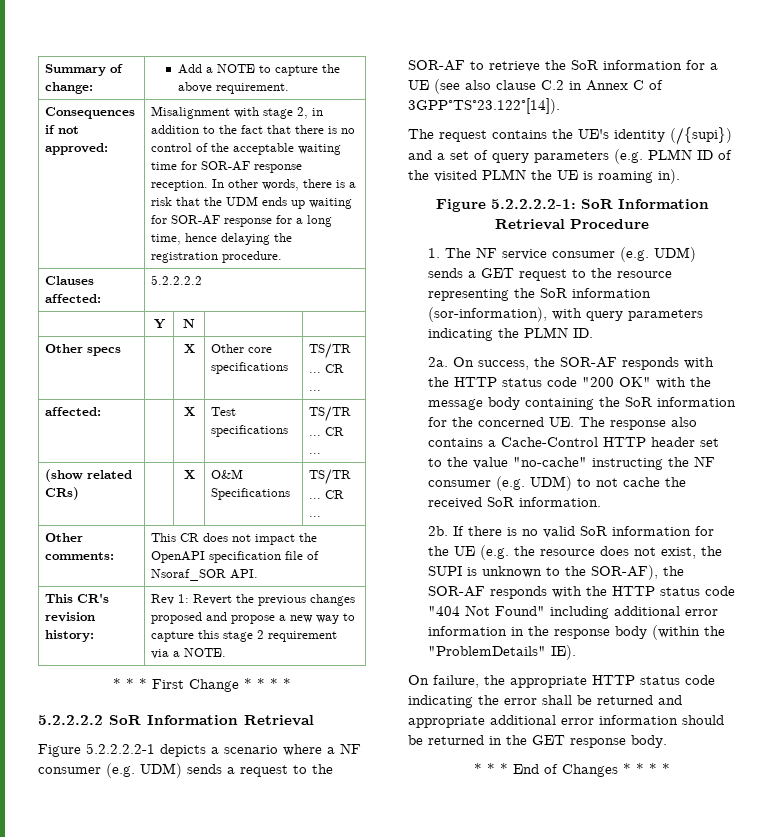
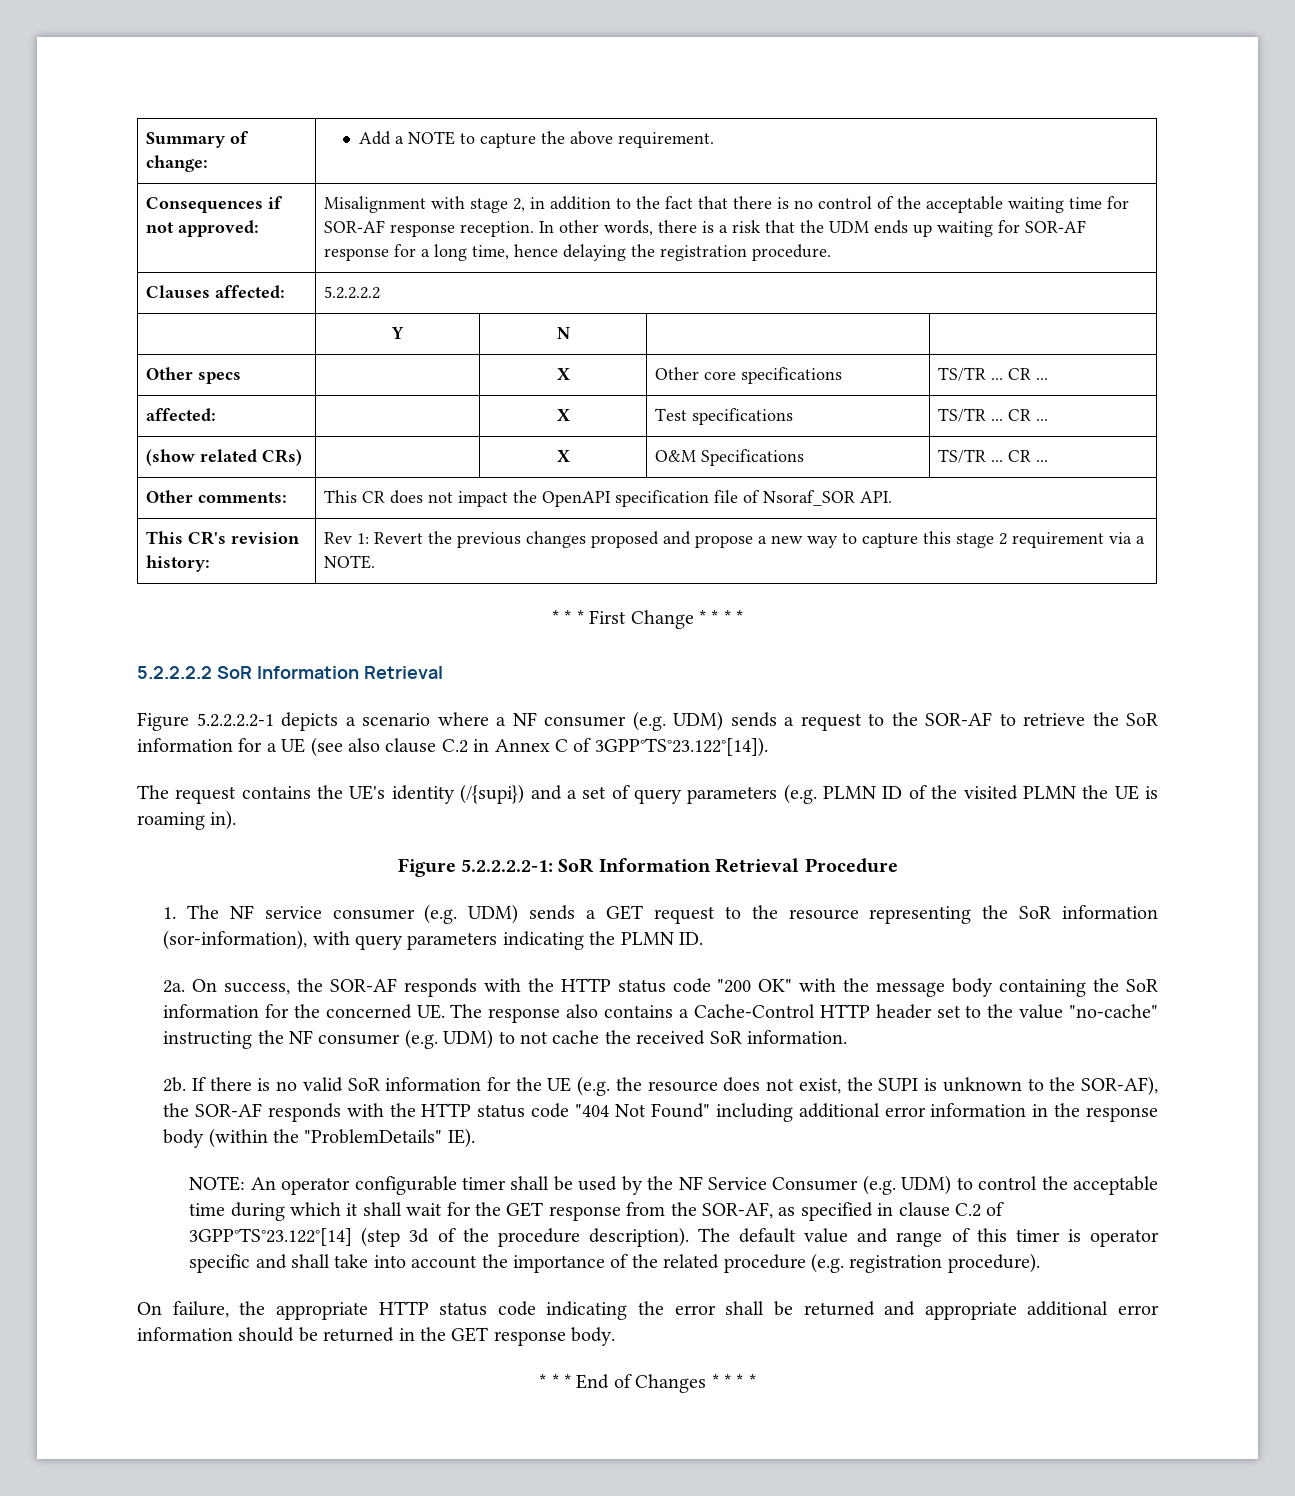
+ NOTE: An operator configurable timer shall be used by the NF Service Consumer (e.g. UDM) to control the acceptable time during which it shall wait for the GET response from the SOR-AF, as specified in clause C.2 of 3GPP°TS°23.122°[14] (step 3d of the procedure description). The default value and range of this timer is operator specific and shall take into account the importance of the related procedure (e.g. registration procedure).

